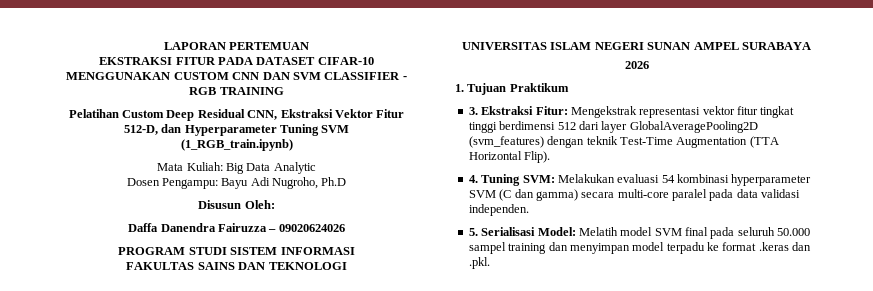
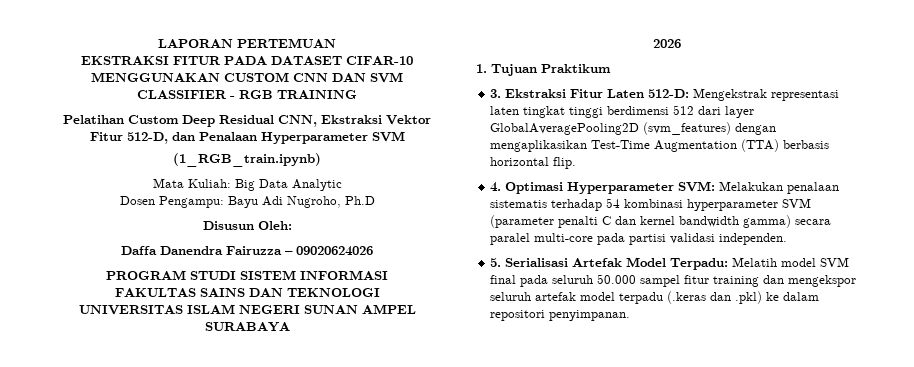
- Pelatihan Custom Deep Residual CNN, Ekstraksi Vektor Fitur 512-D, dan Hyperparameter Tuning SVM
+ Pelatihan Custom Deep Residual CNN, Ekstraksi Vektor Fitur 512-D, dan Penalaan Hyperparameter SVM
- 3. Ekstraksi Fitur: Mengekstrak representasi vektor fitur tingkat tinggi berdimensi 512 dari layer GlobalAveragePooling2D (svm_features) dengan teknik Test-Time Augmentation (TTA Horizontal Flip).
- 4. Tuning SVM: Melakukan evaluasi 54 kombinasi hyperparameter SVM (C dan gamma) secara multi-core paralel pada data validasi independen.
+ 3. Ekstraksi Fitur Laten 512-D: Mengekstrak representasi laten tingkat tinggi berdimensi 512 dari layer GlobalAveragePooling2D (svm_features) dengan mengaplikasikan Test-Time Augmentation (TTA) berbasis horizontal flip.
+ 4. Optimasi Hyperparameter SVM: Melakukan penalaan sistematis terhadap 54 kombinasi hyperparameter SVM (parameter penalti C dan kernel bandwidth gamma) secara paralel multi-core pada partisi validasi independen.
- 5. Serialisasi Model: Melatih model SVM final pada seluruh 50.000 sampel training dan menyimpan model terpadu ke format .keras dan .pkl.
+ 5. Serialisasi Artefak Model Terpadu: Melatih model SVM final pada seluruh 50.000 sampel fitur training dan mengekspor seluruh artefak model terpadu (.keras dan .pkl) ke dalam repositori penyimpanan.

